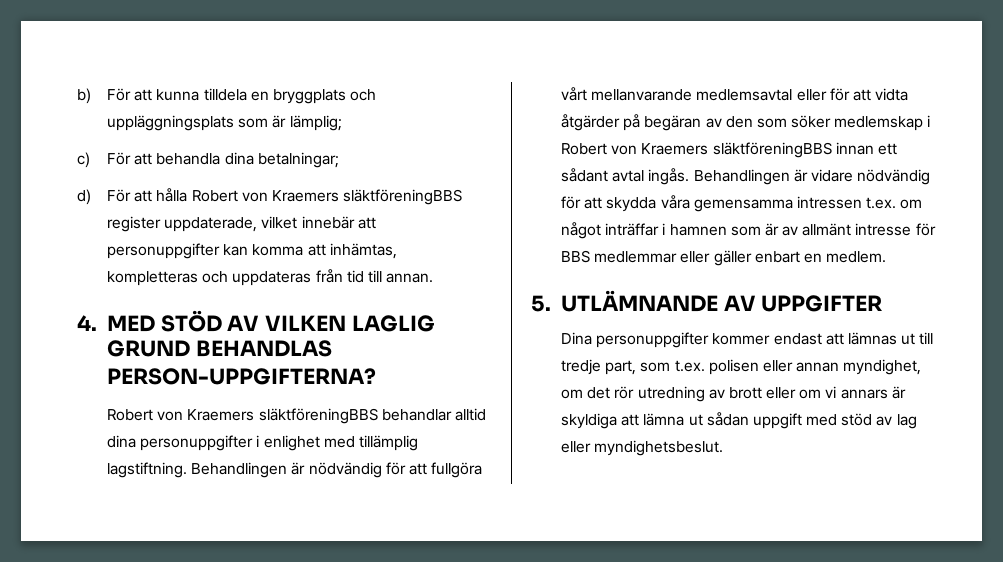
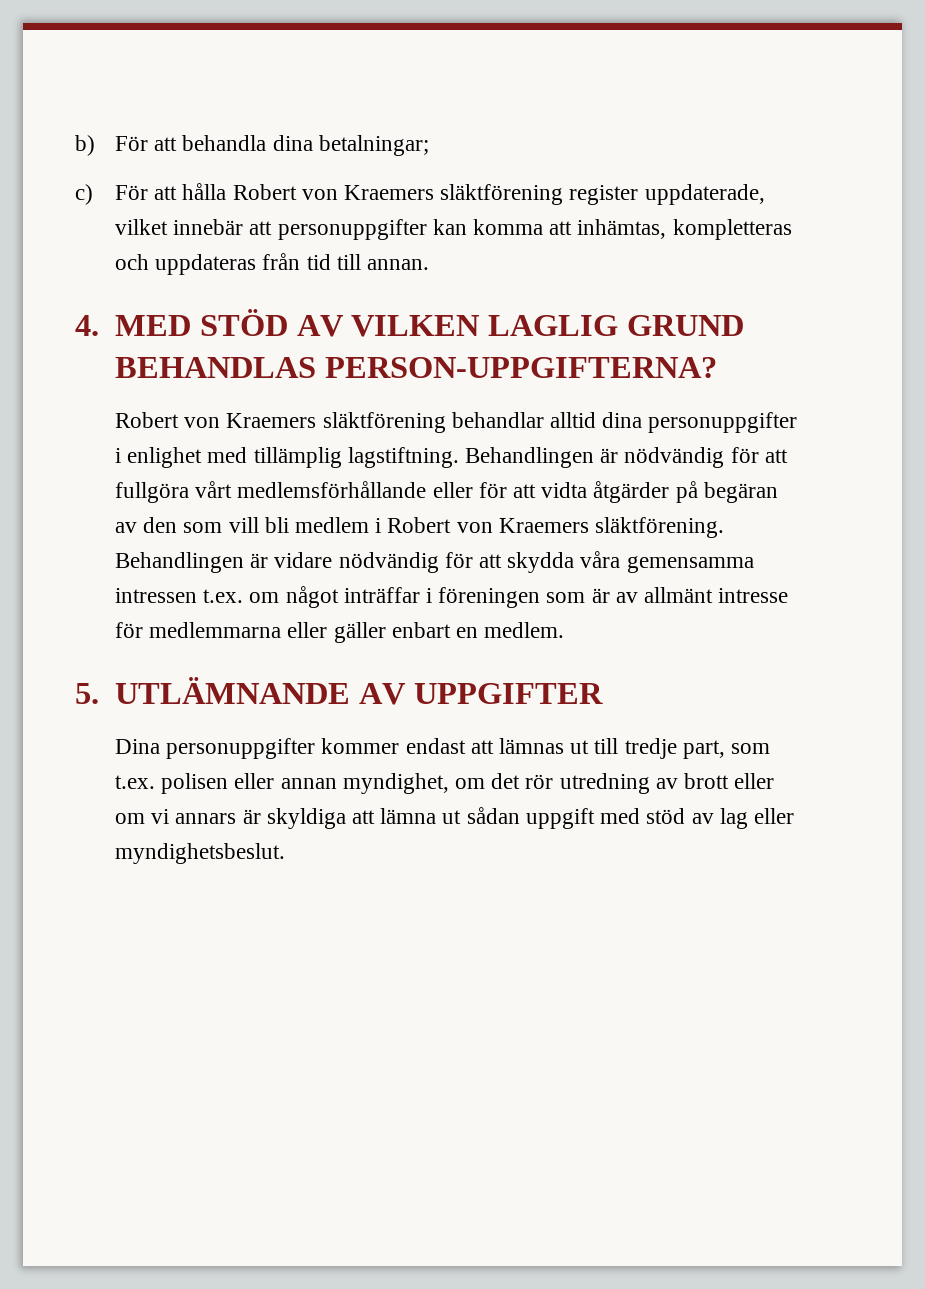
- b) För att kunna tilldela en bryggplats och uppläggningsplats som är lämplig;
- c) För att behandla dina betalningar;
+ b) För att behandla dina betalningar;
- d) För att hålla Robert von Kraemers släktföreningBBS register uppdaterade, vilket innebär att personuppgifter kan komma att inhämtas, kompletteras och uppdateras från tid till annan.
+ c) För att hålla Robert von Kraemers släktförening register uppdaterade, vilket innebär att personuppgifter kan komma att inhämtas, kompletteras och uppdateras från tid till annan.
- Robert von Kraemers släktföreningBBS behandlar alltid dina personuppgifter i enlighet med tillämplig lagstiftning.
+ Robert von Kraemers släktförening behandlar alltid dina personuppgifter i enlighet med tillämplig lagstiftning.
- Behandlingen är nödvändig för att fullgöra vårt mellanvarande medlemsavtal eller för att vidta åtgärder på begäran av den som söker medlemskap i Robert von Kraemers släktföreningBBS innan ett sådant avtal ingås.
+ Behandlingen är nödvändig för att fullgöra vårt medlemsförhållande eller för att vidta åtgärder på begäran av den som vill bli medlem i Robert von Kraemers släktförening.
- Behandlingen är vidare nödvändig för att skydda våra gemensamma intressen t.ex. om något inträffar i hamnen som är av allmänt intresse för BBS medlemmar eller gäller enbart en medlem.
+ Behandlingen är vidare nödvändig för att skydda våra gemensamma intressen t.ex. om något inträffar i föreningen som är av allmänt intresse för medlemmarna eller gäller enbart en medlem.

